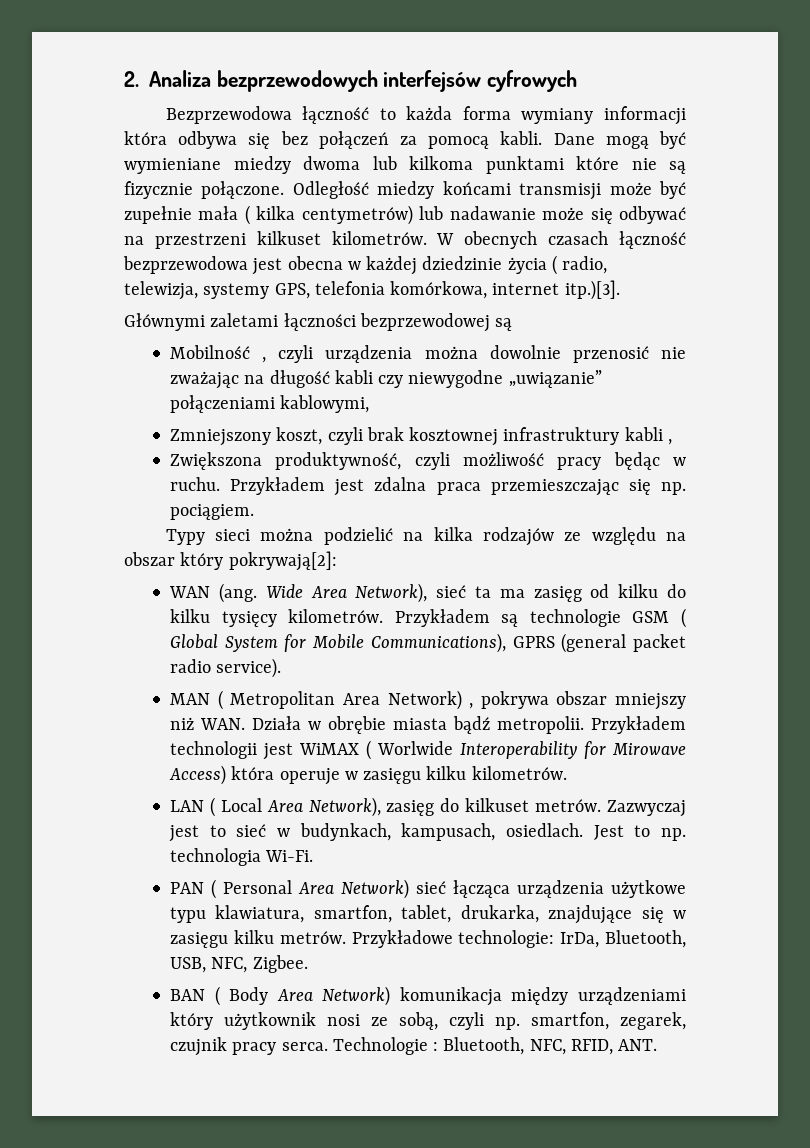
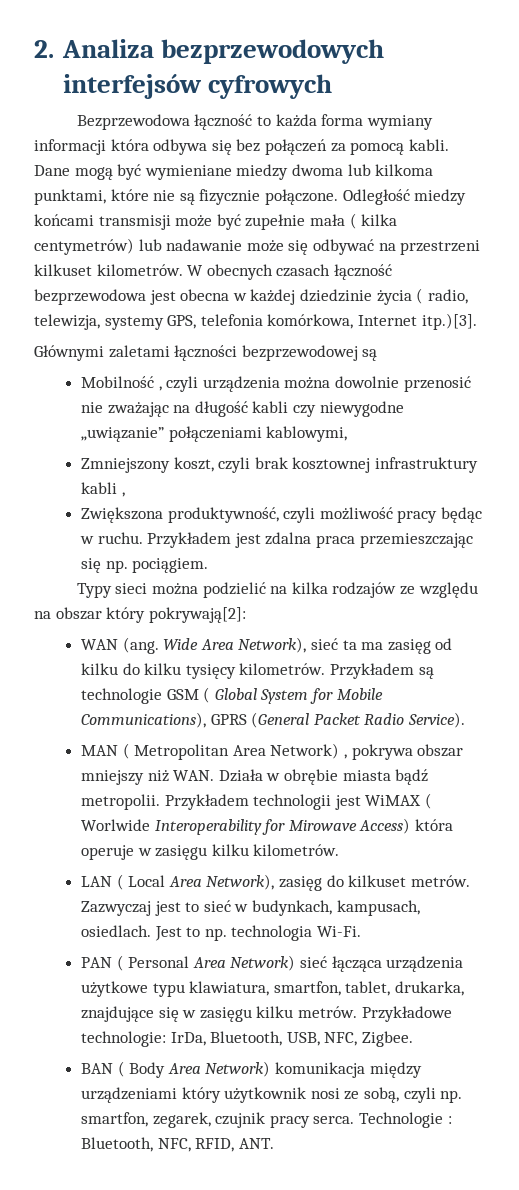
- Dane mogą być wymieniane miedzy dwoma lub kilkoma punktami które nie są fizycznie połączone.
+ Dane mogą być wymieniane miedzy dwoma lub kilkoma punktami, które nie są fizycznie połączone.
- W obecnych czasach łączność bezprzewodowa jest obecna w każdej dziedzinie życia ( radio, telewizja, systemy GPS, telefonia komórkowa, internet itp.)[3].
+ W obecnych czasach łączność bezprzewodowa jest obecna w każdej dziedzinie życia ( radio, telewizja, systemy GPS, telefonia komórkowa, Internet itp.)[3].
- Przykładem są technologie GSM ( Global System for Mobile Communications), GPRS (general packet radio service).
+ Przykładem są technologie GSM ( Global System for Mobile Communications), GPRS (General Packet Radio Service).

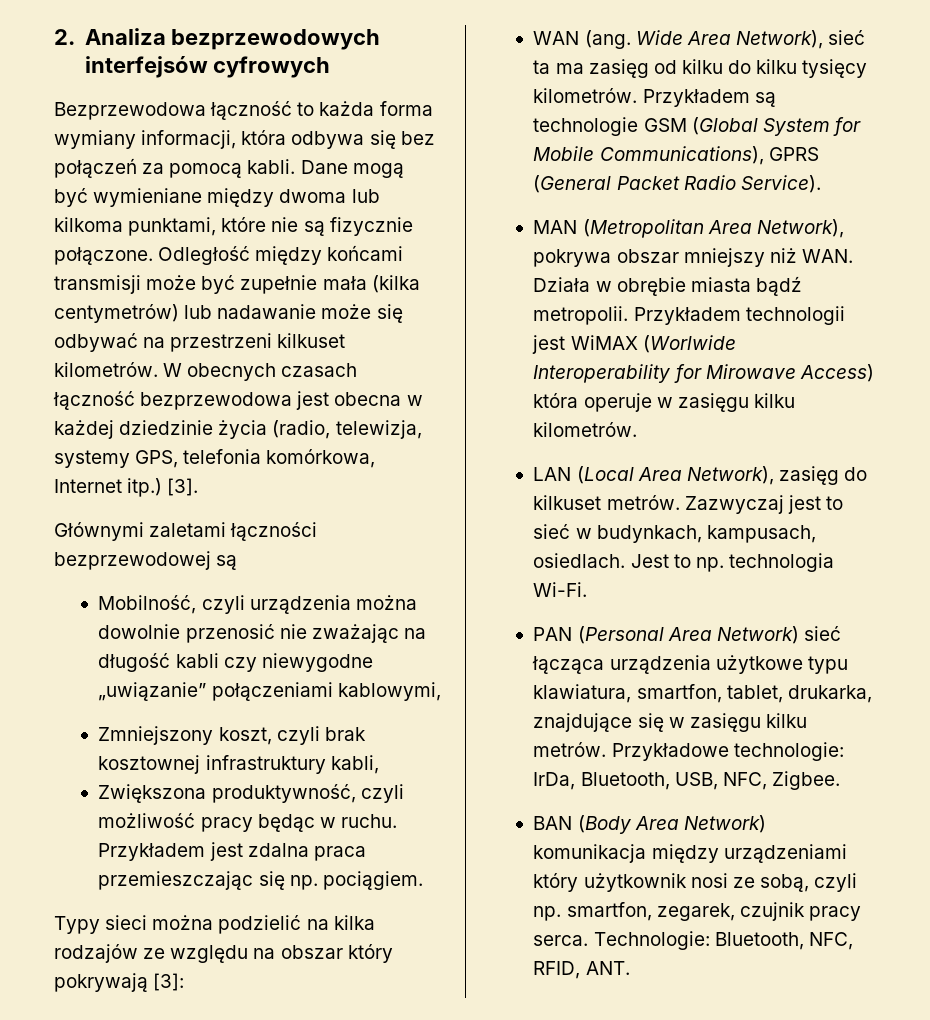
- Bezprzewodowa łączność to każda forma wymiany informacji która odbywa się bez połączeń za pomocą kabli.
+ Bezprzewodowa łączność to każda forma wymiany informacji, która odbywa się bez połączeń za pomocą kabli.
- Dane mogą być wymieniane miedzy dwoma lub kilkoma punktami, które nie są fizycznie połączone.
+ Dane mogą być wymieniane między dwoma lub kilkoma punktami, które nie są fizycznie połączone.
- Odległość miedzy końcami transmisji może być zupełnie mała ( kilka centymetrów) lub nadawanie może się odbywać na przestrzeni kilkuset kilometrów.
+ Odległość między końcami transmisji może być zupełnie mała (kilka centymetrów) lub nadawanie może się odbywać na przestrzeni kilkuset kilometrów.
- W obecnych czasach łączność bezprzewodowa jest obecna w każdej dziedzinie życia ( radio, telewizja, systemy GPS, telefonia komórkowa, Internet itp.)[3].
+ W obecnych czasach łączność bezprzewodowa jest obecna w każdej dziedzinie życia (radio, telewizja, systemy GPS, telefonia komórkowa, Internet itp.) [3].
- Mobilność , czyli urządzenia można dowolnie przenosić nie zważając na długość kabli czy niewygodne „uwiązanie” połączeniami kablowymi,
+ Mobilność, czyli urządzenia można dowolnie przenosić nie zważając na długość kabli czy niewygodne „uwiązanie” połączeniami kablowymi,
- Zmniejszony koszt, czyli brak kosztownej infrastruktury kabli ,
+ Zmniejszony koszt, czyli brak kosztownej infrastruktury kabli,
- Typy sieci można podzielić na kilka rodzajów ze względu na obszar który pokrywają[2]:
+ Typy sieci można podzielić na kilka rodzajów ze względu na obszar który pokrywają [3]:
- Przykładem są technologie GSM ( Global System for Mobile Communications), GPRS (General Packet Radio Service).
+ Przykładem są technologie GSM (Global System for Mobile Communications), GPRS (General Packet Radio Service).
- MAN ( Metropolitan Area Network) , pokrywa obszar mniejszy niż WAN. Działa w obrębie miasta bądź metropolii.
+ MAN (Metropolitan Area Network), pokrywa obszar mniejszy niż WAN. Działa w obrębie miasta bądź metropolii.
- Przykładem technologii jest WiMAX ( Worlwide Interoperability for Mirowave Access) która operuje w zasięgu kilku kilometrów.
+ Przykładem technologii jest WiMAX (Worlwide Interoperability for Mirowave Access) która operuje w zasięgu kilku kilometrów.
- LAN ( Local Area Network), zasięg do kilkuset metrów.
+ LAN (Local Area Network), zasięg do kilkuset metrów.
- PAN ( Personal Area Network) sieć łącząca urządzenia użytkowe typu klawiatura, smartfon, tablet, drukarka, znajdujące się w zasięgu kilku metrów.
+ PAN (Personal Area Network) sieć łącząca urządzenia użytkowe typu klawiatura, smartfon, tablet, drukarka, znajdujące się w zasięgu kilku metrów.
- BAN ( Body Area Network) komunikacja między urządzeniami który użytkownik nosi ze sobą, czyli np. smartfon, zegarek, czujnik pracy serca.
+ BAN (Body Area Network) komunikacja między urządzeniami który użytkownik nosi ze sobą, czyli np. smartfon, zegarek, czujnik pracy serca.
- Technologie : Bluetooth, NFC, RFID, ANT.
+ Technologie: Bluetooth, NFC, RFID, ANT.

